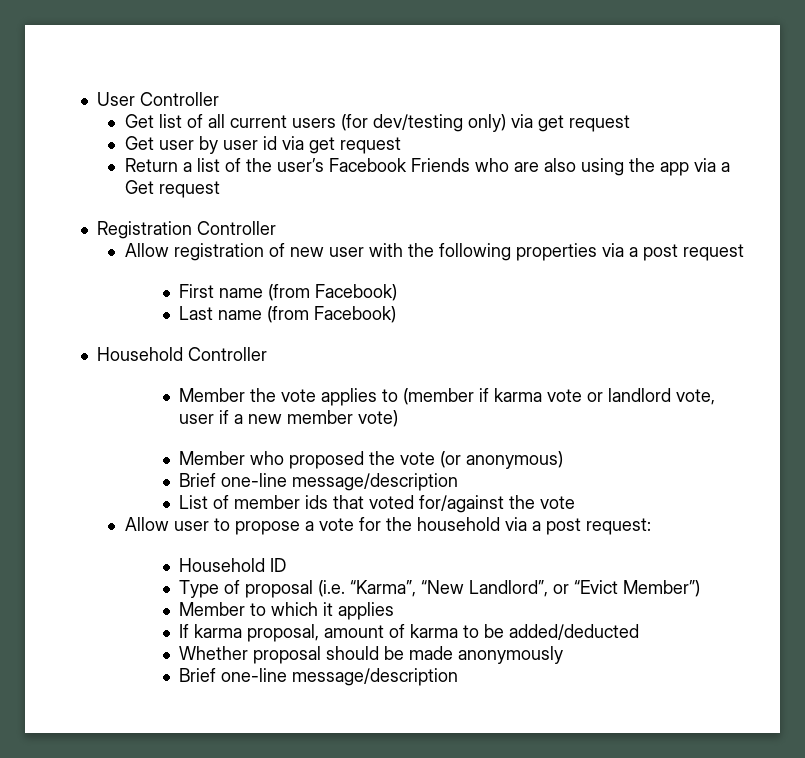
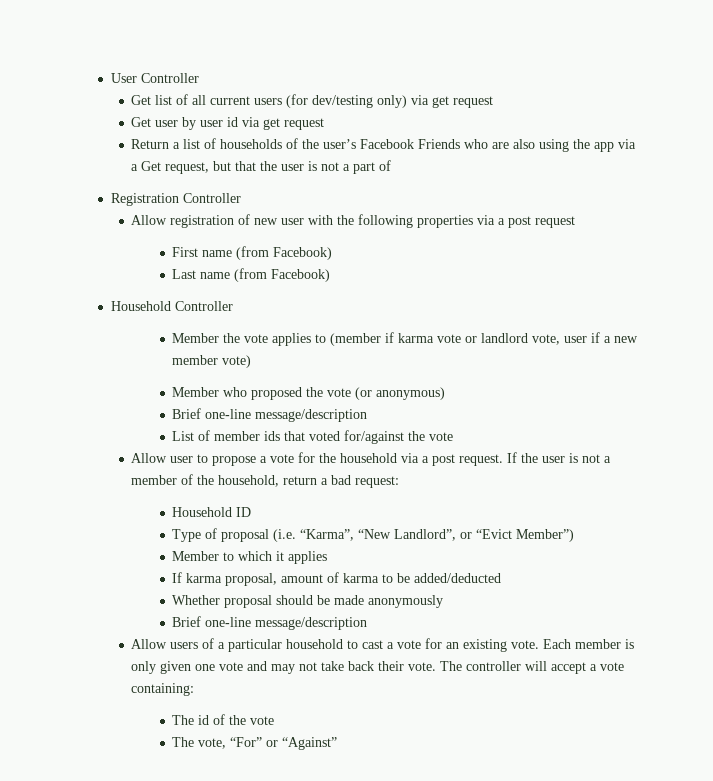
- Return a list of the user’s Facebook Friends who are also using the app via a Get request
+ Return a list of households of the user’s Facebook Friends who are also using the app via a Get request, but that the user is not a part of
- Allow user to propose a vote for the household via a post request:
+ Allow user to propose a vote for the household via a post request. If the user is not a member of the household, return a bad request:
+ Allow users of a particular household to cast a vote for an existing vote. Each member is only given one vote and may not take back their vote. The controller will accept a vote containing:
+ The id of the vote
+ The vote, “For” or “Against”

